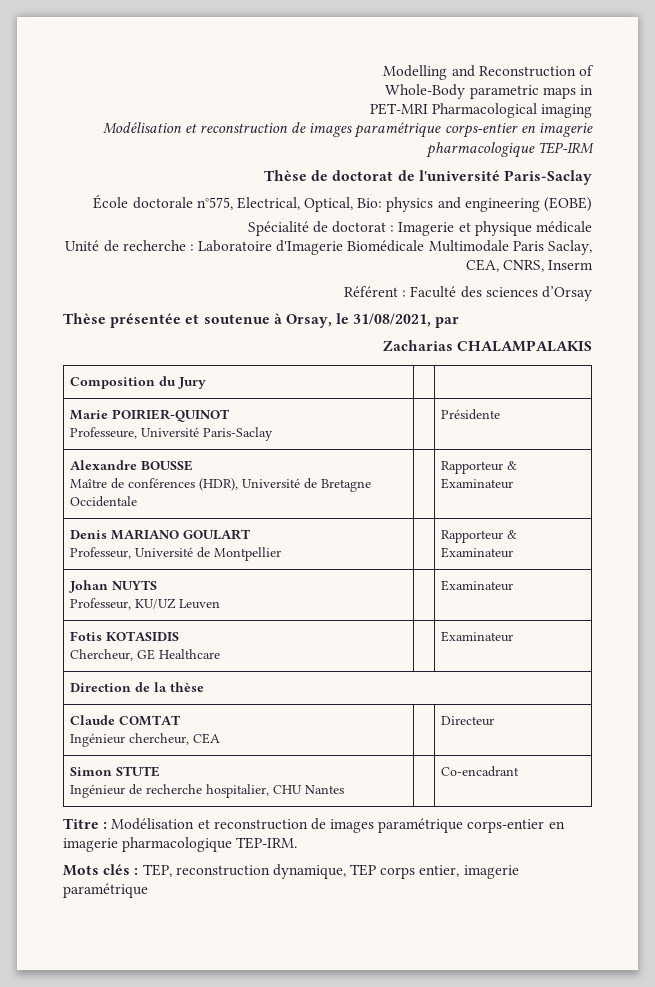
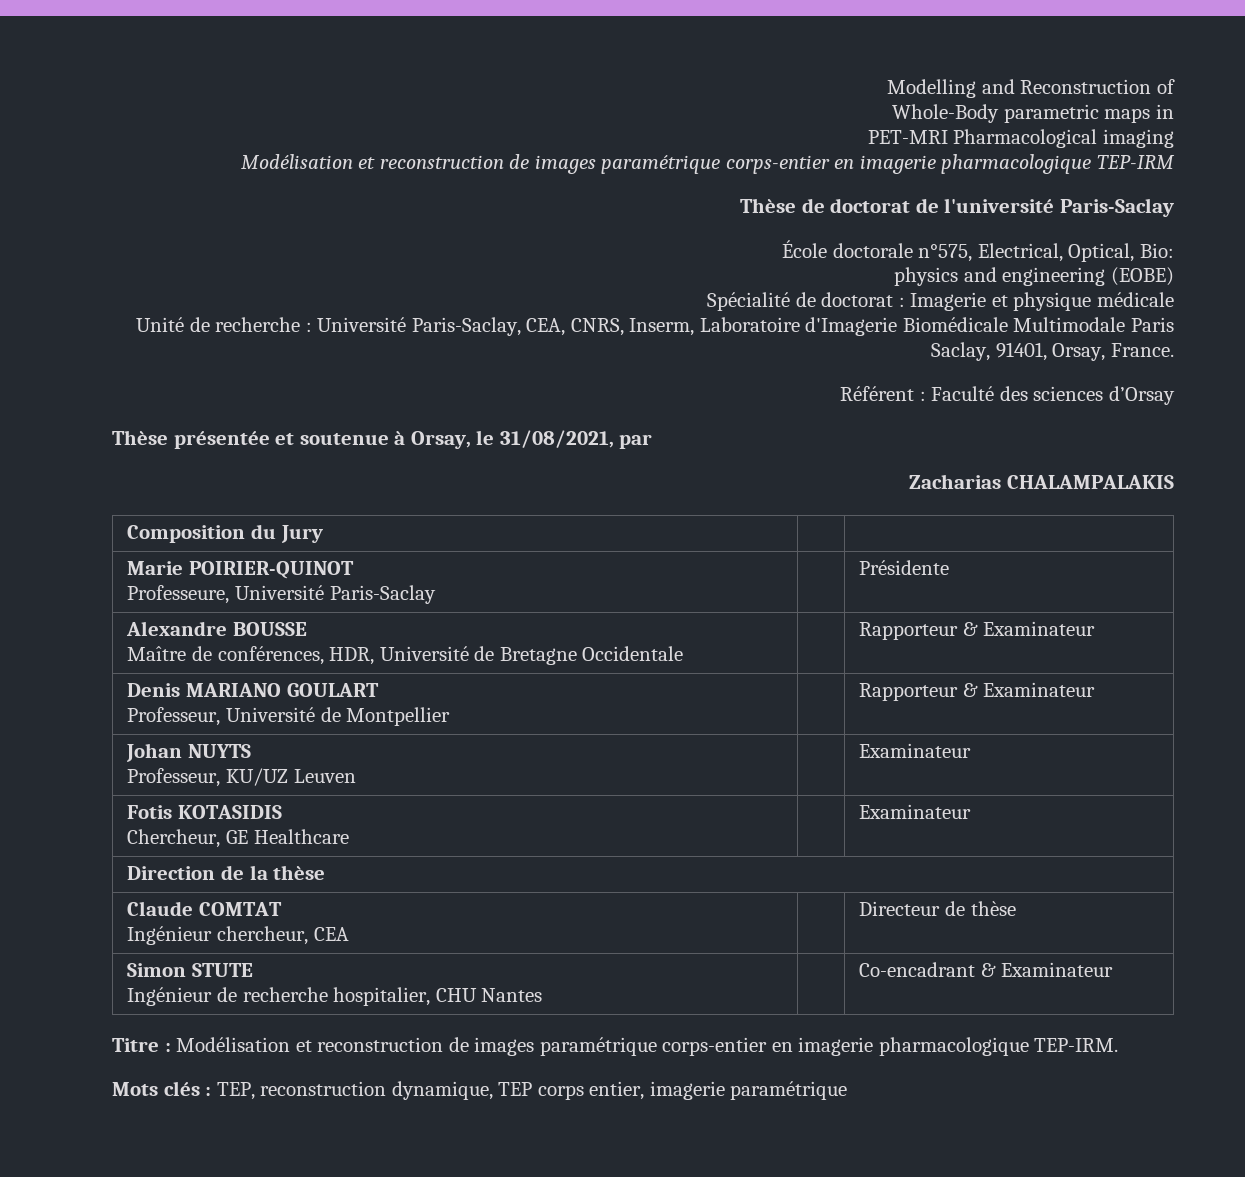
- École doctorale n°575, Electrical, Optical, Bio: physics and engineering (EOBE)
+ École doctorale n°575, Electrical, Optical, Bio:
+ physics and engineering (EOBE)
- Unité de recherche : Laboratoire d'Imagerie Biomédicale Multimodale Paris Saclay, CEA, CNRS, Inserm
+ Unité de recherche : Université Paris-Saclay, CEA, CNRS, Inserm, Laboratoire d'Imagerie Biomédicale Multimodale Paris Saclay, 91401, Orsay, France.
  Alexandre BOUSSE
- Maître de conférences (HDR), Université de Bretagne Occidentale | | Rapporteur & Examinateur
+ Maître de conférences, HDR, Université de Bretagne Occidentale | | Rapporteur & Examinateur
  Claude COMTAT
- Ingénieur chercheur, CEA | | Directeur
+ Ingénieur chercheur, CEA | | Directeur de thèse
  Simon STUTE
- Ingénieur de recherche hospitalier, CHU Nantes | | Co-encadrant
+ Ingénieur de recherche hospitalier, CHU Nantes | | Co-encadrant & Examinateur

